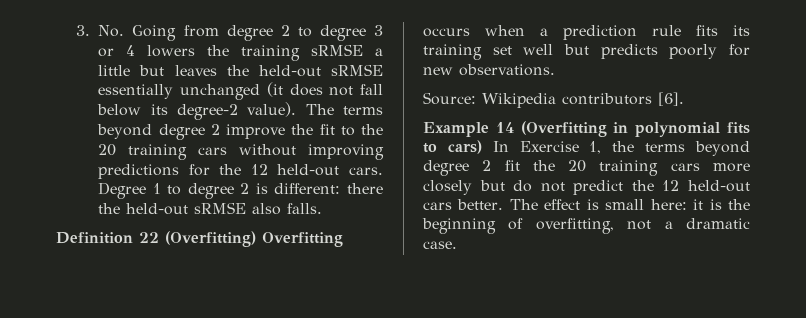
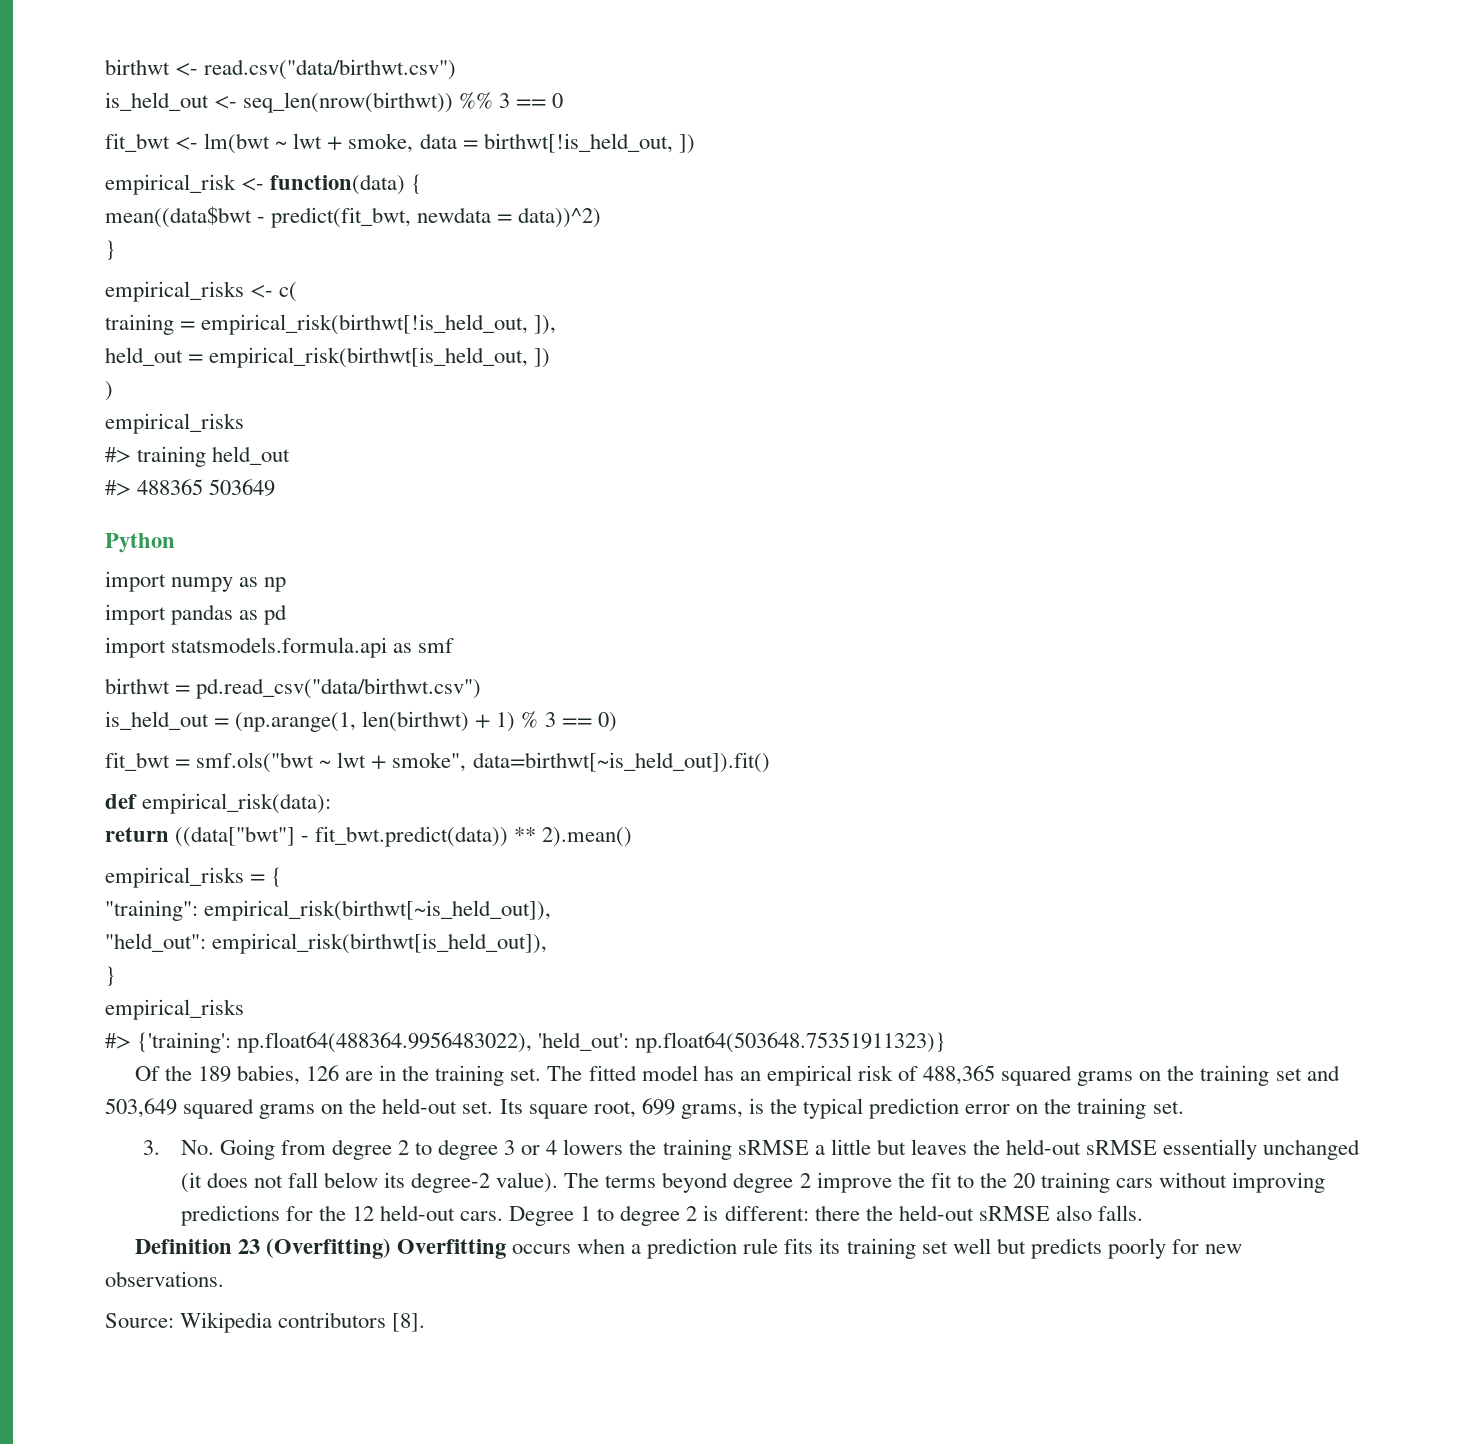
+ birthwt <- read.csv("data/birthwt.csv")
+ is_held_out <- seq_len(nrow(birthwt)) %% 3 == 0
+ fit_bwt <- lm(bwt ~ lwt + smoke, data = birthwt[!is_held_out, ])
+ empirical_risk <- function(data) {
+ mean((data$bwt - predict(fit_bwt, newdata = data))^2)
+ }
+ empirical_risks <- c(
+ training = empirical_risk(birthwt[!is_held_out, ]),
+ held_out = empirical_risk(birthwt[is_held_out, ])
+ )
+ empirical_risks
+ #> training held_out
+ #> 488365 503649
+ Python
+ import numpy as np
+ import pandas as pd
+ import statsmodels.formula.api as smf
+ birthwt = pd.read_csv("data/birthwt.csv")
+ is_held_out = (np.arange(1, len(birthwt) + 1) % 3 == 0)
+ fit_bwt = smf.ols("bwt ~ lwt + smoke", data=birthwt[~is_held_out]).fit()
+ def empirical_risk(data):
+ return ((data["bwt"] - fit_bwt.predict(data)) ** 2).mean()
+ empirical_risks = {
+ "training": empirical_risk(birthwt[~is_held_out]),
+ "held_out": empirical_risk(birthwt[is_held_out]),
+ }
+ empirical_risks
+ #> {'training': np.float64(488364.9956483022), 'held_out': np.float64(503648.75351911323)}
+ Of the 189 babies, 126 are in the training set. The fitted model has an empirical risk of 488,365 squared grams on the training set and 503,649 squared grams on the held-out set. Its square root, 699 grams, is the typical prediction error on the training set.
- Definition 22 (Overfitting) Overfitting occurs when a prediction rule fits its training set well but predicts poorly for new observations.
+ Definition 23 (Overfitting) Overfitting occurs when a prediction rule fits its training set well but predicts poorly for new observations.
- Source: Wikipedia contributors [6].
- Example 14 (Overfitting in polynomial fits to cars) In Exercise 1, the terms beyond degree 2 fit the 20 training cars more closely but do not predict the 12 held-out cars better. The effect is small here: it is the beginning of overfitting, not a dramatic case.
+ Source: Wikipedia contributors [8].

